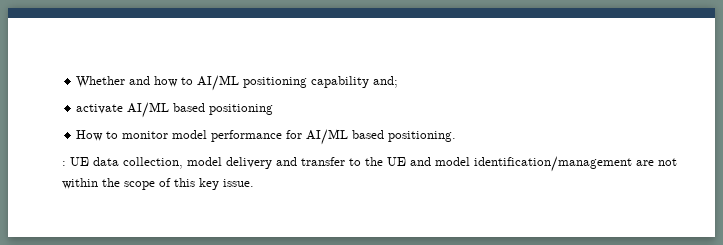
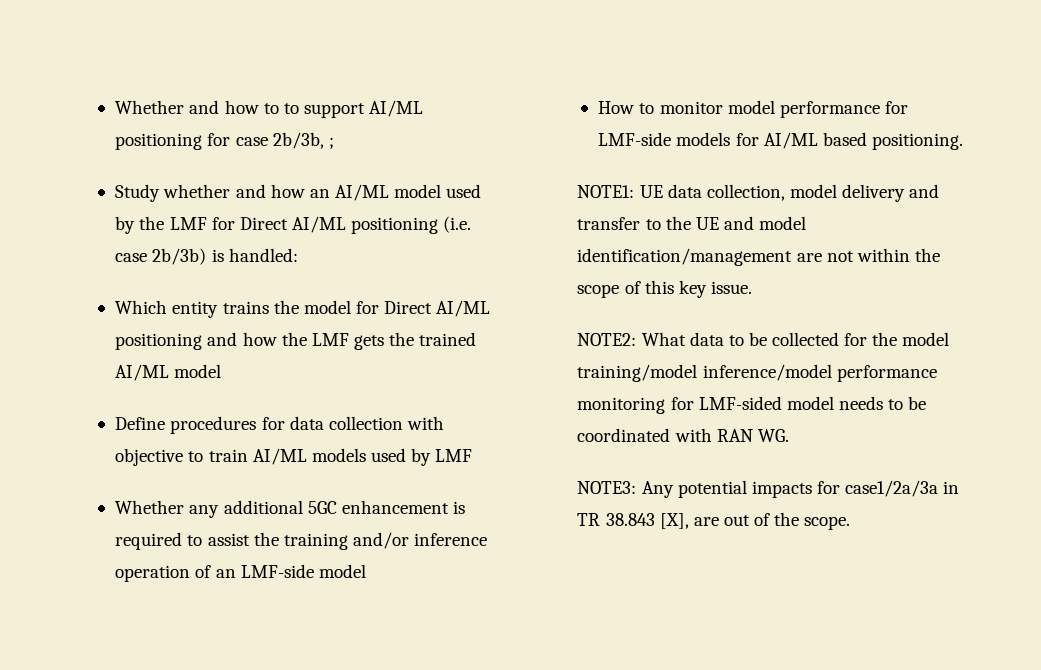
- Whether and how to AI/ML positioning capability and;
- activate AI/ML based positioning
+ Whether and how to to support AI/ML positioning for case 2b/3b, ;
+ Study whether and how an AI/ML model used by the LMF for Direct AI/ML positioning (i.e. case 2b/3b) is handled:
+ Which entity trains the model for Direct AI/ML positioning and how the LMF gets the trained AI/ML model
+ Define procedures for data collection with objective to train AI/ML models used by LMF
+ Whether any additional 5GC enhancement is required to assist the training and/or inference operation of an LMF-side model
- How to monitor model performance for AI/ML based positioning.
+ How to monitor model performance for LMF-side models for AI/ML based positioning.
- : UE data collection, model delivery and transfer to the UE and model identification/management are not within the scope of this key issue.
+ NOTE1: UE data collection, model delivery and transfer to the UE and model identification/management are not within the scope of this key issue.
+ NOTE2: What data to be collected for the model training/model inference/model performance monitoring for LMF-sided model needs to be coordinated with RAN WG.
+ NOTE3: Any potential impacts for case1/2a/3a in TR 38.843 [X], are out of the scope.

